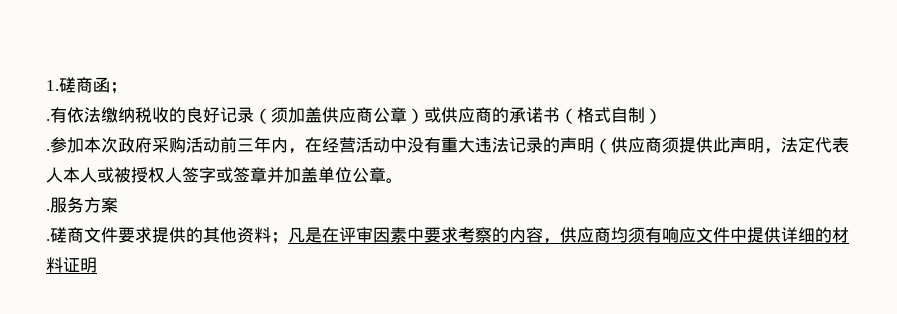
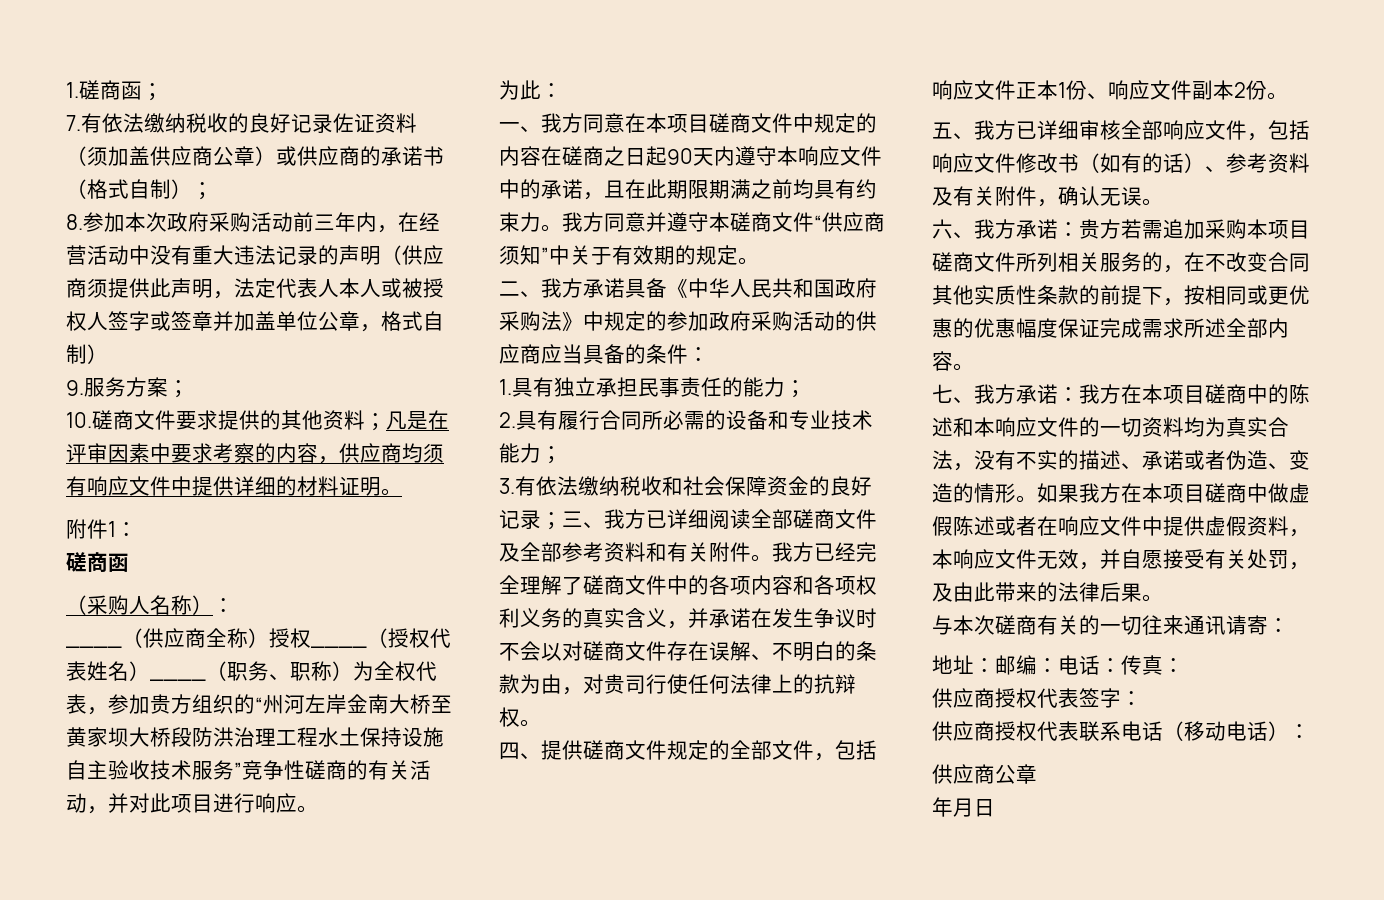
- .有依法缴纳税收的良好记录（须加盖供应商公章）或供应商的承诺书（格式自制）
- .参加本次政府采购活动前三年内，在经营活动中没有重大违法记录的声明（供应商须提供此声明，法定代表人本人或被授权人签字或签章并加盖单位公章。
- .服务方案
- .磋商文件要求提供的其他资料；
+ 7.有依法缴纳税收的良好记录佐证资料（须加盖供应商公章）或供应商的承诺书（格式自制）；
+ 8.参加本次政府采购活动前三年内，在经营活动中没有重大违法记录的声明（供应商须提供此声明，法定代表人本人或被授权人签字或签章并加盖单位公章，格式自制）
+ 9.服务方案；
+ 10.磋商文件要求提供的其他资料；
- 凡是在评审因素中要求考察的内容，供应商均须有响应文件中提供详细的材料证明
+ 凡是在评审因素中要求考察的内容，供应商均须有响应文件中提供详细的材料证明。
+ 附件1：
+ 磋商函
+ （采购人名称）：
+ ____（供应商全称）授权____（授权代表姓名）____（职务、职称）为全权代表，参加贵方组织的“州河左岸金南大桥至黄家坝大桥段防洪治理工程水土保持设施自主验收技术服务”竞争性磋商的有关活动，并对此项目进行响应。
+ 为此：
+ 一、我方同意在本项目磋商文件中规定的内容在磋商之日起90天内遵守本响应文件中的承诺，且在此期限期满之前均具有约束力。我方同意并遵守本磋商文件“供应商须知”中关于有效期的规定。
+ 二、我方承诺具备《中华人民共和国政府采购法》中规定的参加政府采购活动的供应商应当具备的条件：
+ 1.具有独立承担民事责任的能力；
+ 2.具有履行合同所必需的设备和专业技术能力；
+ 3.有依法缴纳税收和社会保障资金的良好记录；三、我方已详细阅读全部磋商文件及全部参考资料和有关附件。我方已经完全理解了磋商文件中的各项内容和各项权利义务的真实含义，并承诺在发生争议时不会以对磋商文件存在误解、不明白的条款为由，对贵司行使任何法律上的抗辩权。
+ 四、提供磋商文件规定的全部文件，包括响应文件正本1份、响应文件副本2份。
+ 五、我方已详细审核全部响应文件，包括响应文件修改书（如有的话）、参考资料及有关附件，确认无误。
+ 六、我方承诺：贵方若需追加采购本项目磋商文件所列相关服务的，在不改变合同其他实质性条款的前提下，按相同或更优惠的优惠幅度保证完成需求所述全部内容。
+ 七、我方承诺：我方在本项目磋商中的陈述和本响应文件的一切资料均为真实合法，没有不实的描述、承诺或者伪造、变造的情形。如果我方在本项目磋商中做虚假陈述或者在响应文件中提供虚假资料，本响应文件无效，并自愿接受有关处罚，及由此带来的法律后果。
+ 与本次磋商有关的一切往来通讯请寄：
+ 地址：邮编：电话：传真：
+ 供应商授权代表签字：
+ 供应商授权代表联系电话（移动电话）：
+ 供应商公章
+ 年月日

